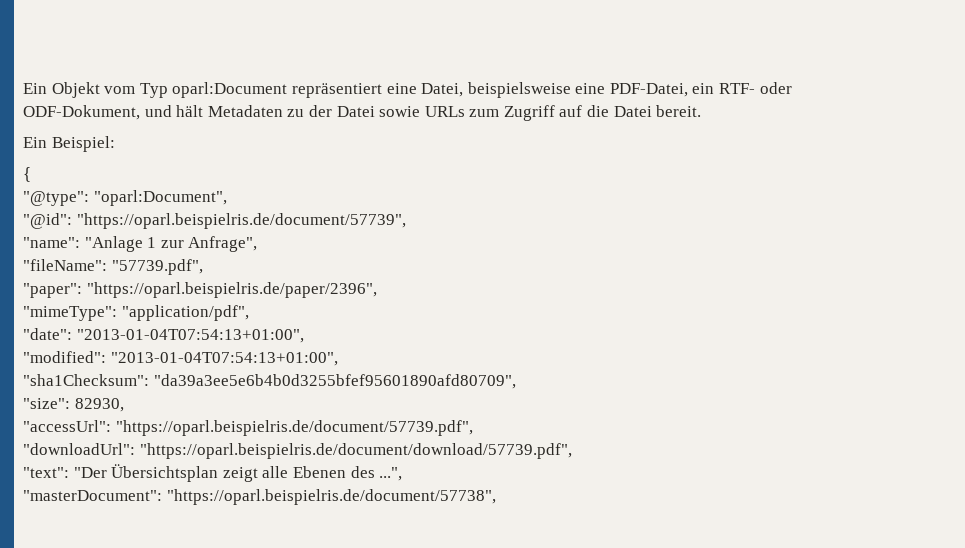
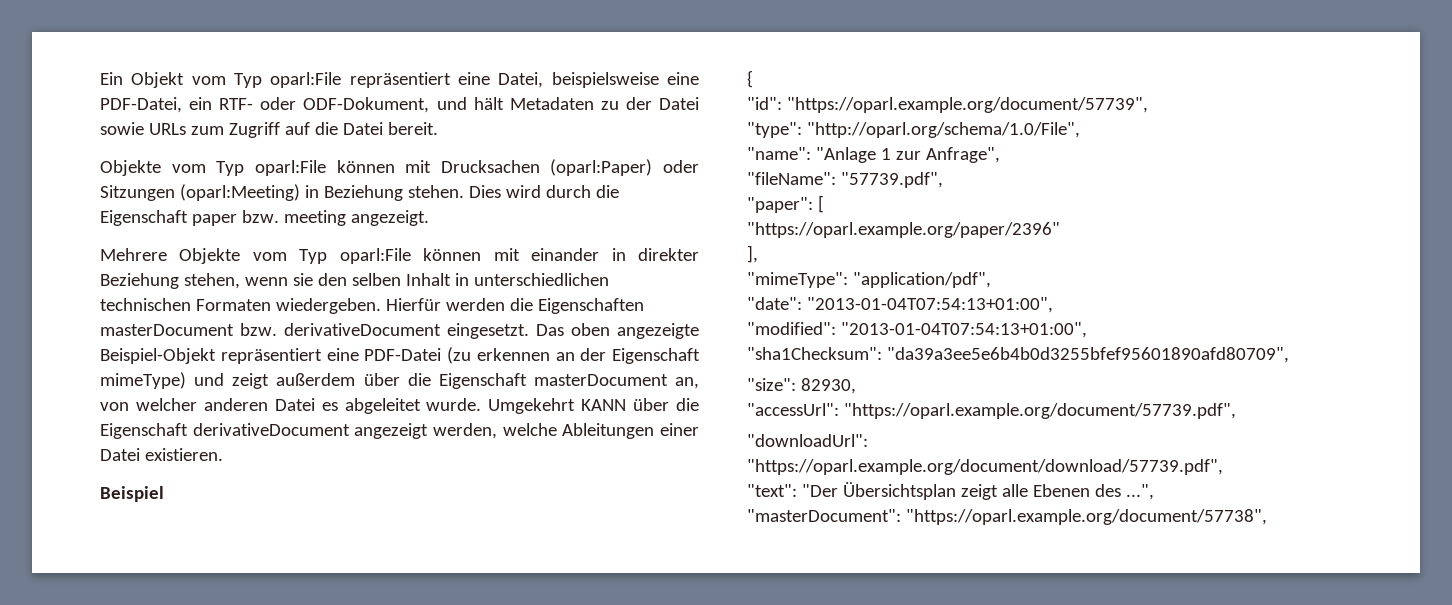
- Ein Objekt vom Typ oparl:Document repräsentiert eine Datei, beispielsweise eine PDF-Datei, ein RTF- oder ODF-Dokument, und hält Metadaten zu der Datei sowie URLs zum Zugriff auf die Datei bereit.
+ Ein Objekt vom Typ oparl:File repräsentiert eine Datei, beispielsweise eine PDF-Datei, ein RTF- oder ODF-Dokument, und hält Metadaten zu der Datei sowie URLs zum Zugriff auf die Datei bereit.
- Ein Beispiel:
+ Objekte vom Typ oparl:File können mit Drucksachen (oparl:Paper) oder Sitzungen (oparl:Meeting) in Beziehung stehen. Dies wird durch die Eigenschaft paper bzw. meeting angezeigt.
+ Mehrere Objekte vom Typ oparl:File können mit einander in direkter Beziehung stehen, wenn sie den selben Inhalt in unterschiedlichen technischen Formaten wiedergeben. Hierfür werden die Eigenschaften masterDocument bzw. derivativeDocument eingesetzt. Das oben angezeigte Beispiel-Objekt repräsentiert eine PDF-Datei (zu erkennen an der Eigenschaft mimeType) und zeigt außerdem über die Eigenschaft masterDocument an, von welcher anderen Datei es abgeleitet wurde. Umgekehrt KANN über die Eigenschaft derivativeDocument angezeigt werden, welche Ableitungen einer Datei existieren.
+ Beispiel
  {
- "@type": "oparl:Document",
- "@id": "https://oparl.beispielris.de/document/57739",
+ "id": "https://oparl.example.org/document/57739",
+ "type": "http://oparl.org/schema/1.0/File",
- "paper": "https://oparl.beispielris.de/paper/2396",
+ "paper": [
+ "https://oparl.example.org/paper/2396"
+ ],
- "accessUrl": "https://oparl.beispielris.de/document/57739.pdf",
+ "accessUrl": "https://oparl.example.org/document/57739.pdf",
- "downloadUrl": "https://oparl.beispielris.de/document/download/57739.pdf",
+ "downloadUrl": "https://oparl.example.org/document/download/57739.pdf",
- "masterDocument": "https://oparl.beispielris.de/document/57738",
+ "masterDocument": "https://oparl.example.org/document/57738",

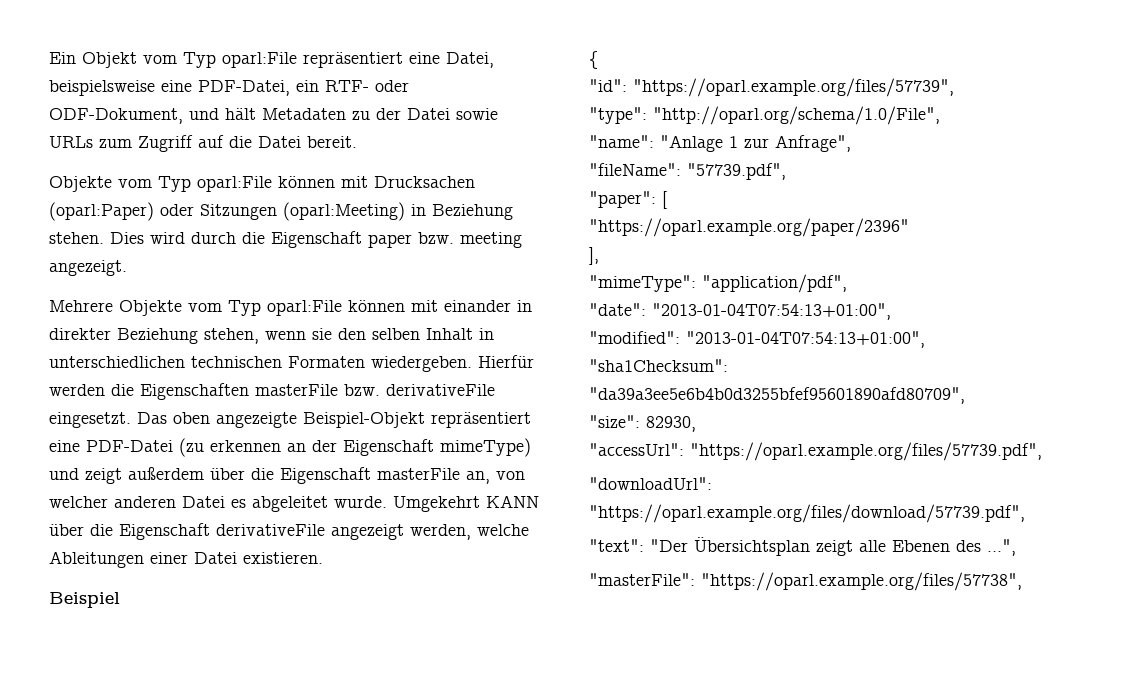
- Hierfür werden die Eigenschaften masterDocument bzw. derivativeDocument eingesetzt.
+ Hierfür werden die Eigenschaften masterFile bzw. derivativeFile eingesetzt.
- Das oben angezeigte Beispiel-Objekt repräsentiert eine PDF-Datei (zu erkennen an der Eigenschaft mimeType) und zeigt außerdem über die Eigenschaft masterDocument an, von welcher anderen Datei es abgeleitet wurde.
+ Das oben angezeigte Beispiel-Objekt repräsentiert eine PDF-Datei (zu erkennen an der Eigenschaft mimeType) und zeigt außerdem über die Eigenschaft masterFile an, von welcher anderen Datei es abgeleitet wurde.
- Umgekehrt KANN über die Eigenschaft derivativeDocument angezeigt werden, welche Ableitungen einer Datei existieren.
+ Umgekehrt KANN über die Eigenschaft derivativeFile angezeigt werden, welche Ableitungen einer Datei existieren.
- "id": "https://oparl.example.org/document/57739",
+ "id": "https://oparl.example.org/files/57739",
- "accessUrl": "https://oparl.example.org/document/57739.pdf",
+ "accessUrl": "https://oparl.example.org/files/57739.pdf",
- "downloadUrl": "https://oparl.example.org/document/download/57739.pdf",
+ "downloadUrl": "https://oparl.example.org/files/download/57739.pdf",
- "masterDocument": "https://oparl.example.org/document/57738",
+ "masterFile": "https://oparl.example.org/files/57738",

